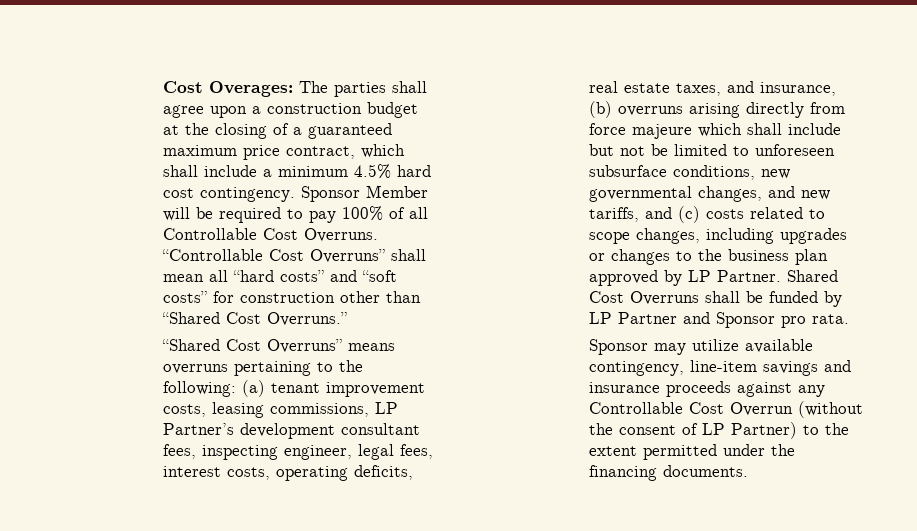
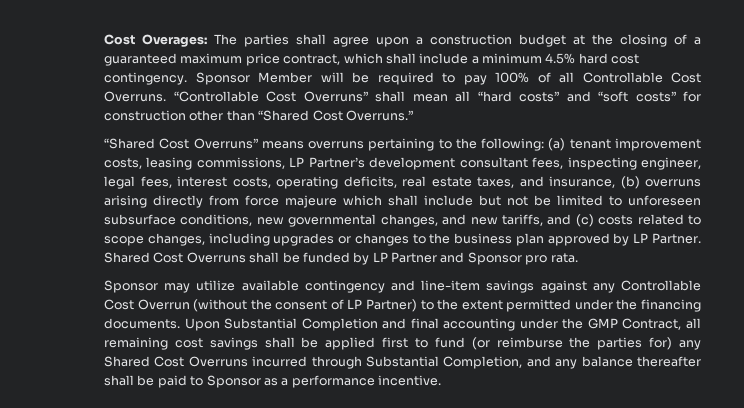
- Sponsor may utilize available contingency, line-item savings and insurance proceeds against any Controllable Cost Overrun (without the consent of LP Partner) to the extent permitted under the financing documents.
+ Sponsor may utilize available contingency and line-item savings against any Controllable Cost Overrun (without the consent of LP Partner) to the extent permitted under the financing documents.
+ Upon Substantial Completion and final accounting under the GMP Contract, all remaining cost savings shall be applied first to fund (or reimburse the parties for) any Shared Cost Overruns incurred through Substantial Completion, and any balance thereafter shall be paid to Sponsor as a performance incentive.

